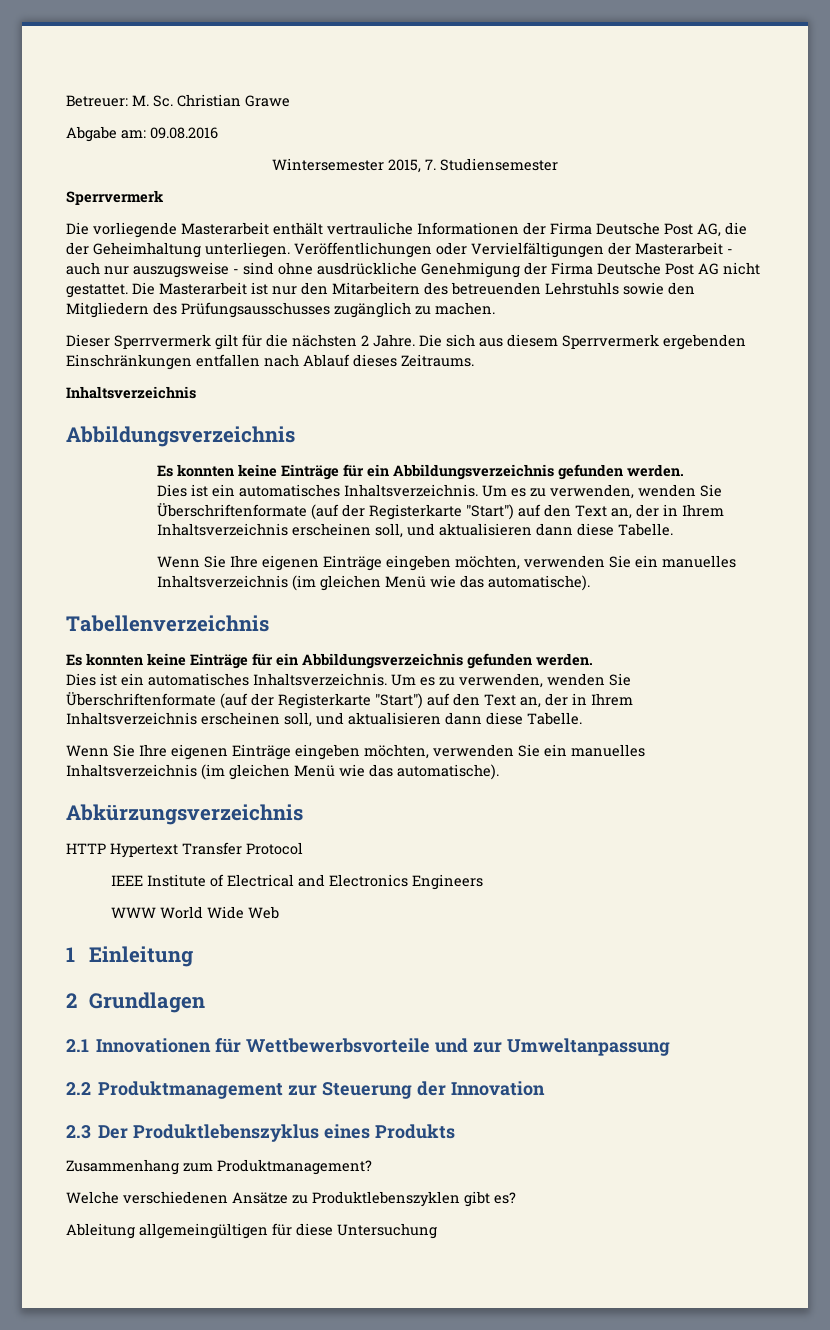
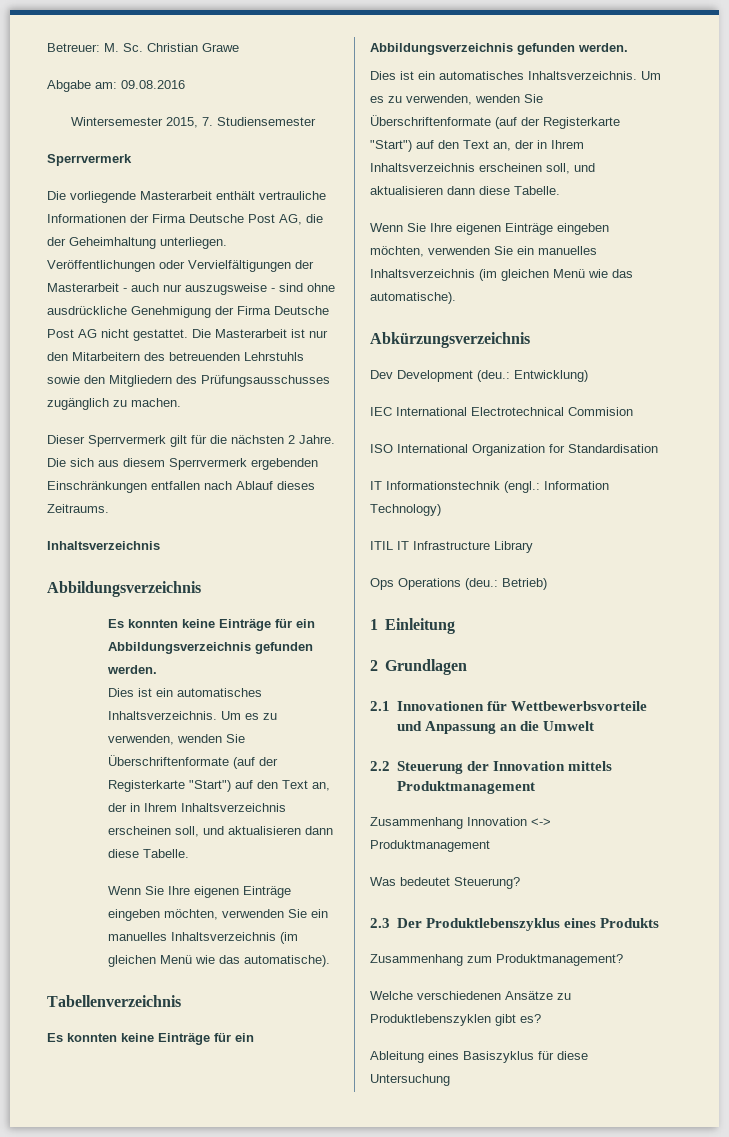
- HTTP Hypertext Transfer Protocol
- IEEE Institute of Electrical and Electronics Engineers
- WWW World Wide Web
+ Dev Development (deu.: Entwicklung)
+ IEC International Electrotechnical Commision
+ ISO International Organization for Standardisation
+ IT Informationstechnik (engl.: Information Technology)
+ ITIL IT Infrastructure Library
+ Ops Operations (deu.: Betrieb)
- 2.1 Innovationen für Wettbewerbsvorteile und zur Umweltanpassung
+ 2.1 Innovationen für Wettbewerbsvorteile und Anpassung an die Umwelt
- 2.2 Produktmanagement zur Steuerung der Innovation
+ 2.2 Steuerung der Innovation mittels Produktmanagement
+ Zusammenhang Innovation <-> Produktmanagement
+ Was bedeutet Steuerung?
- Ableitung allgemeingültigen für diese Untersuchung
+ Ableitung eines Basiszyklus für diese Untersuchung

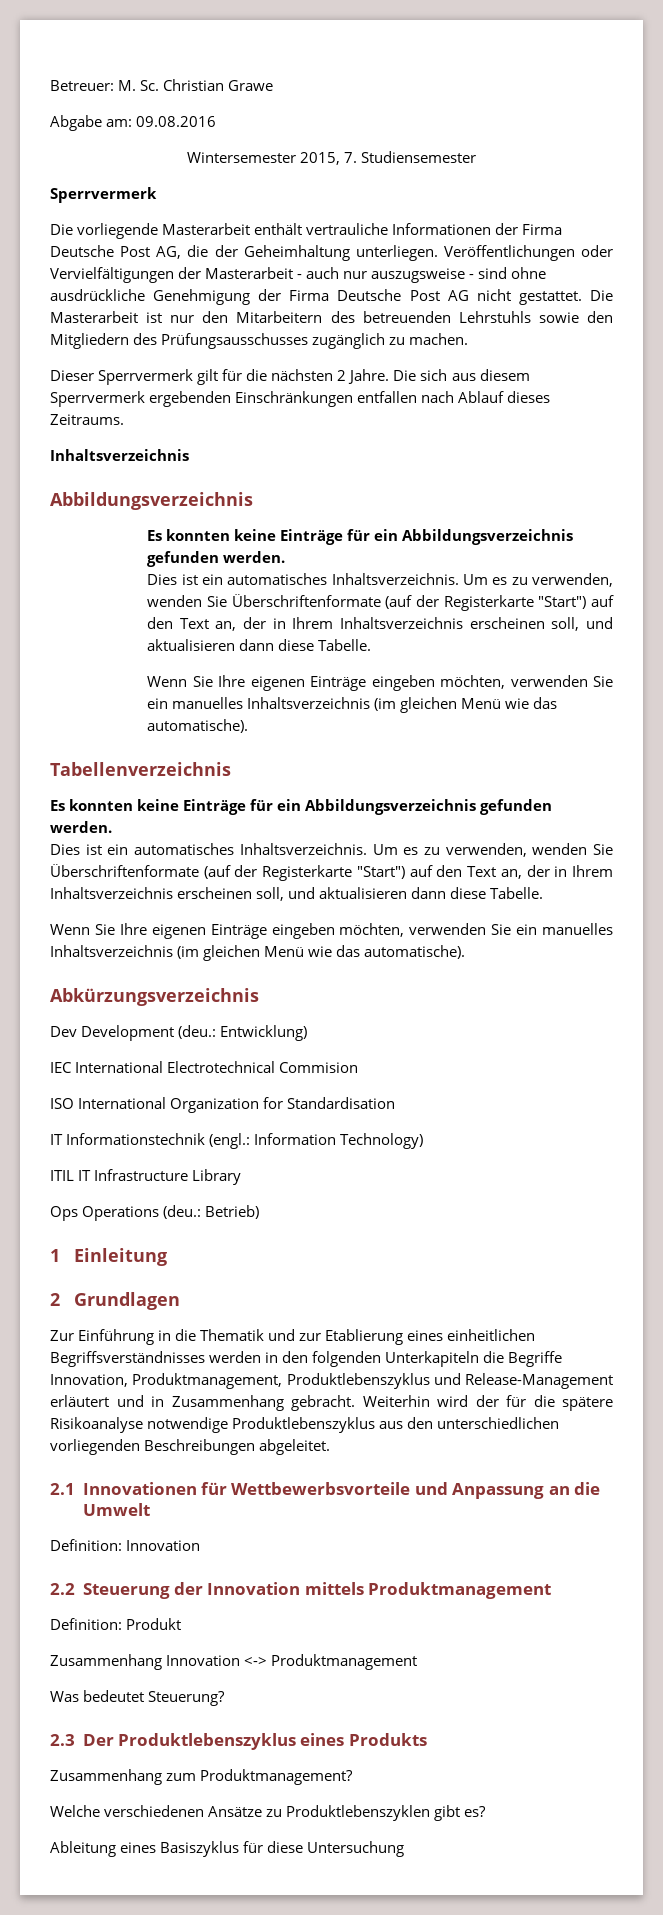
+ Zur Einführung in die Thematik und zur Etablierung eines einheitlichen Begriffsverständnisses werden in den folgenden Unterkapiteln die Begriffe Innovation, Produktmanagement, Produktlebenszyklus und Release-Management erläutert und in Zusammenhang gebracht. Weiterhin wird der für die spätere Risikoanalyse notwendige Produktlebenszyklus aus den unterschiedlichen vorliegenden Beschreibungen abgeleitet.
+ Definition: Innovation
+ Definition: Produkt

